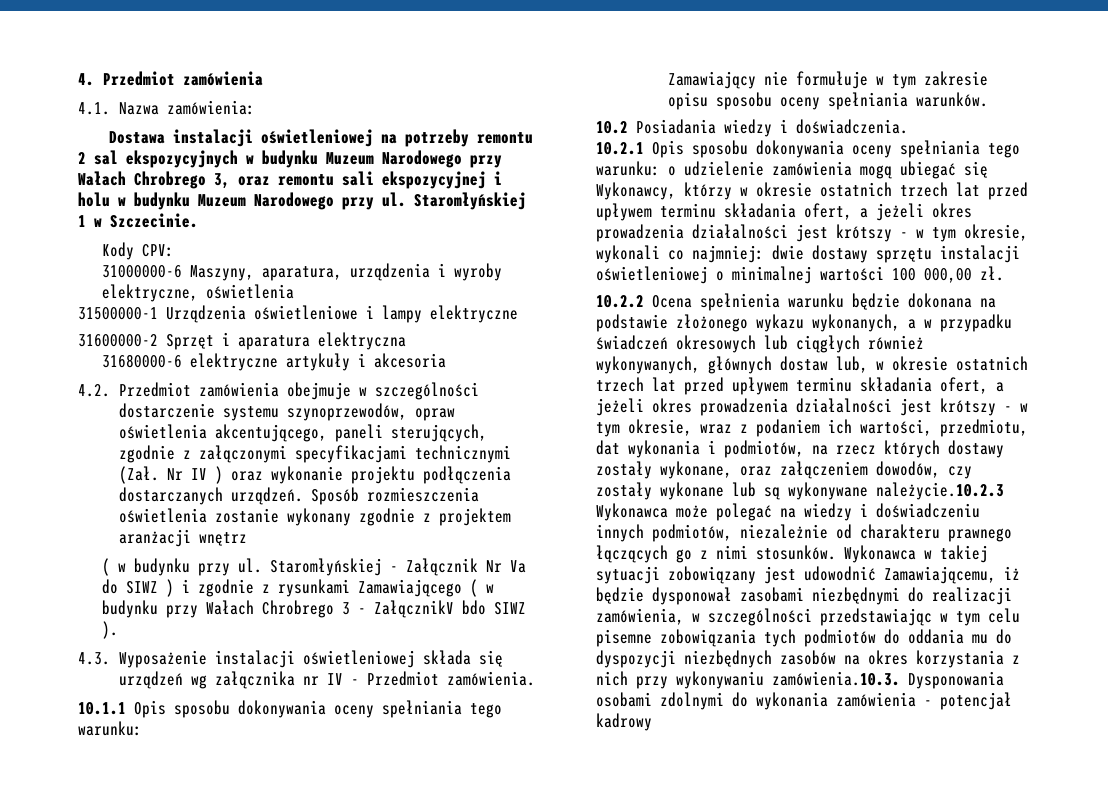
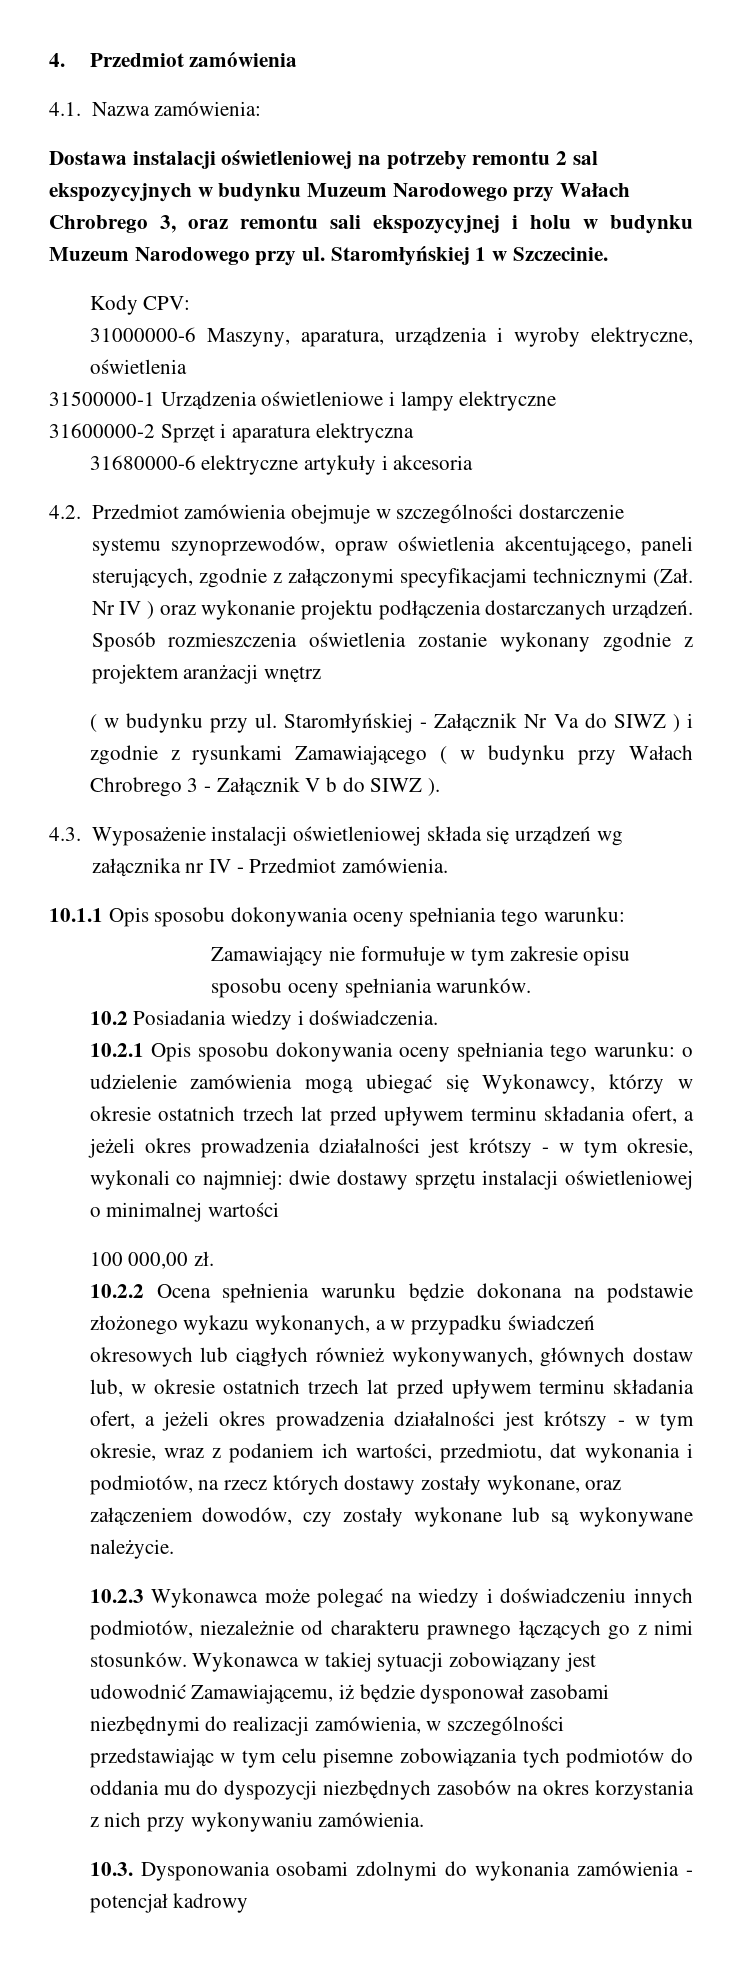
- Staromłyńskiej - Załącznik Nr Va do SIWZ ) i zgodnie z rysunkami Zamawiającego ( w budynku przy Wałach Chrobrego 3 - ZałącznikV bdo SIWZ ).
+ Staromłyńskiej - Załącznik Nr Va do SIWZ ) i zgodnie z rysunkami Zamawiającego ( w budynku przy Wałach Chrobrego 3 - Załącznik V b do SIWZ ).
- 10.2.1 Opis sposobu dokonywania oceny spełniania tego warunku: o udzielenie zamówienia mogą ubiegać się Wykonawcy, którzy w okresie ostatnich trzech lat przed upływem terminu składania ofert, a jeżeli okres prowadzenia działalności jest krótszy - w tym okresie, wykonali co najmniej: dwie dostawy sprzętu instalacji oświetleniowej o minimalnej wartości 100 000,00 zł.
+ 10.2.1 Opis sposobu dokonywania oceny spełniania tego warunku: o udzielenie zamówienia mogą ubiegać się Wykonawcy, którzy w okresie ostatnich trzech lat przed upływem terminu składania ofert, a jeżeli okres prowadzenia działalności jest krótszy - w tym okresie, wykonali co najmniej: dwie dostawy sprzętu instalacji oświetleniowej o minimalnej wartości
+ 100 000,00 zł.
- 10.2.2 Ocena spełnienia warunku będzie dokonana na podstawie złożonego wykazu wykonanych, a w przypadku świadczeń okresowych lub ciągłych również wykonywanych, głównych dostaw lub, w okresie ostatnich trzech lat przed upływem terminu składania ofert, a jeżeli okres prowadzenia działalności jest krótszy - w tym okresie, wraz z podaniem ich wartości, przedmiotu, dat wykonania i podmiotów, na rzecz których dostawy zostały wykonane, oraz załączeniem dowodów, czy zostały wykonane lub są wykonywane należycie.10.2.3 Wykonawca może polegać na wiedzy i doświadczeniu innych podmiotów, niezależnie od charakteru prawnego łączących go z nimi stosunków.
+ 10.2.2 Ocena spełnienia warunku będzie dokonana na podstawie złożonego wykazu wykonanych, a w przypadku świadczeń okresowych lub ciągłych również wykonywanych, głównych dostaw lub, w okresie ostatnich trzech lat przed upływem terminu składania ofert, a jeżeli okres prowadzenia działalności jest krótszy - w tym okresie, wraz z podaniem ich wartości, przedmiotu, dat wykonania i podmiotów, na rzecz których dostawy zostały wykonane, oraz załączeniem dowodów, czy zostały wykonane lub są wykonywane należycie.
+ 10.2.3 Wykonawca może polegać na wiedzy i doświadczeniu innych podmiotów, niezależnie od charakteru prawnego łączących go z nimi stosunków.
- Wykonawca w takiej sytuacji zobowiązany jest udowodnić Zamawiającemu, iż będzie dysponował zasobami niezbędnymi do realizacji zamówienia, w szczególności przedstawiając w tym celu pisemne zobowiązania tych podmiotów do oddania mu do dyspozycji niezbędnych zasobów na okres korzystania z nich przy wykonywaniu zamówienia.10.3. Dysponowania osobami zdolnymi do wykonania zamówienia - potencjał kadrowy
+ Wykonawca w takiej sytuacji zobowiązany jest udowodnić Zamawiającemu, iż będzie dysponował zasobami niezbędnymi do realizacji zamówienia, w szczególności przedstawiając w tym celu pisemne zobowiązania tych podmiotów do oddania mu do dyspozycji niezbędnych zasobów na okres korzystania z nich przy wykonywaniu zamówienia.
+ 10.3. Dysponowania osobami zdolnymi do wykonania zamówienia - potencjał kadrowy

